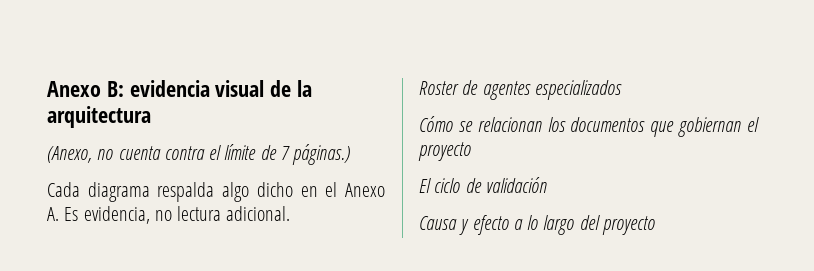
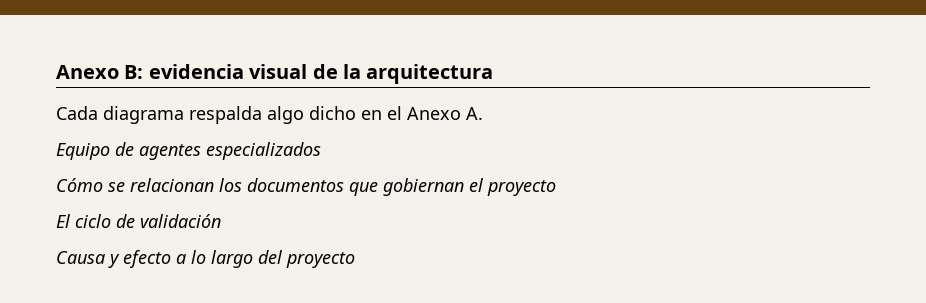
- (Anexo, no cuenta contra el límite de 7 páginas.)
- Cada diagrama respalda algo dicho en el Anexo A. Es evidencia, no lectura adicional.
- Roster de agentes especializados
+ Cada diagrama respalda algo dicho en el Anexo A.
+ Equipo de agentes especializados

